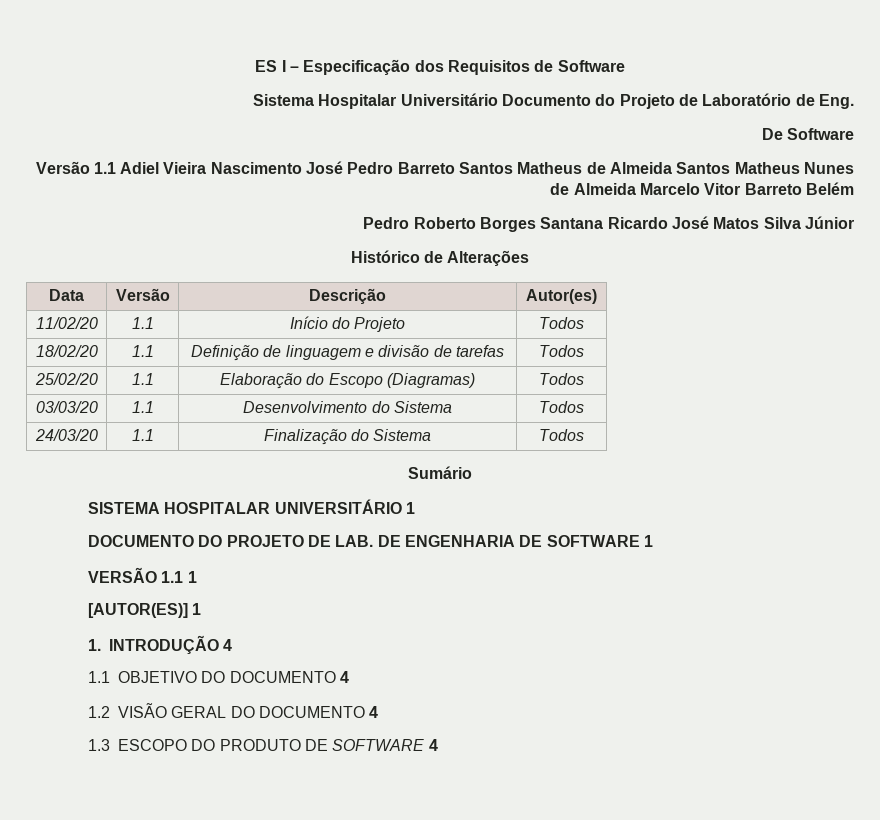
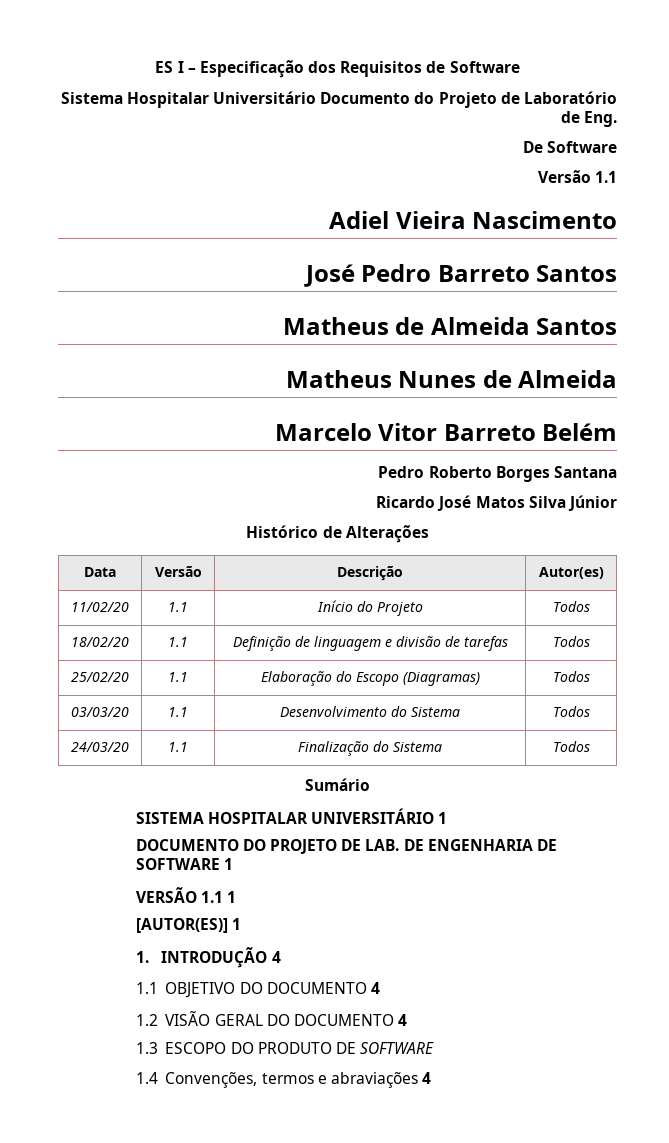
- Versão 1.1 Adiel Vieira Nascimento José Pedro Barreto Santos Matheus de Almeida Santos Matheus Nunes de Almeida Marcelo Vitor Barreto Belém
+ Versão 1.1
+ Adiel Vieira Nascimento
+ José Pedro Barreto Santos
+ Matheus de Almeida Santos
+ Matheus Nunes de Almeida
+ Marcelo Vitor Barreto Belém
- Pedro Roberto Borges Santana Ricardo José Matos Silva Júnior
+ Pedro Roberto Borges Santana
+ Ricardo José Matos Silva Júnior
- 1.3 ESCOPO DO PRODUTO DE SOFTWARE 4
+ 1.3 ESCOPO DO PRODUTO DE SOFTWARE
+ 1.4 Convenções, termos e abraviações 4

